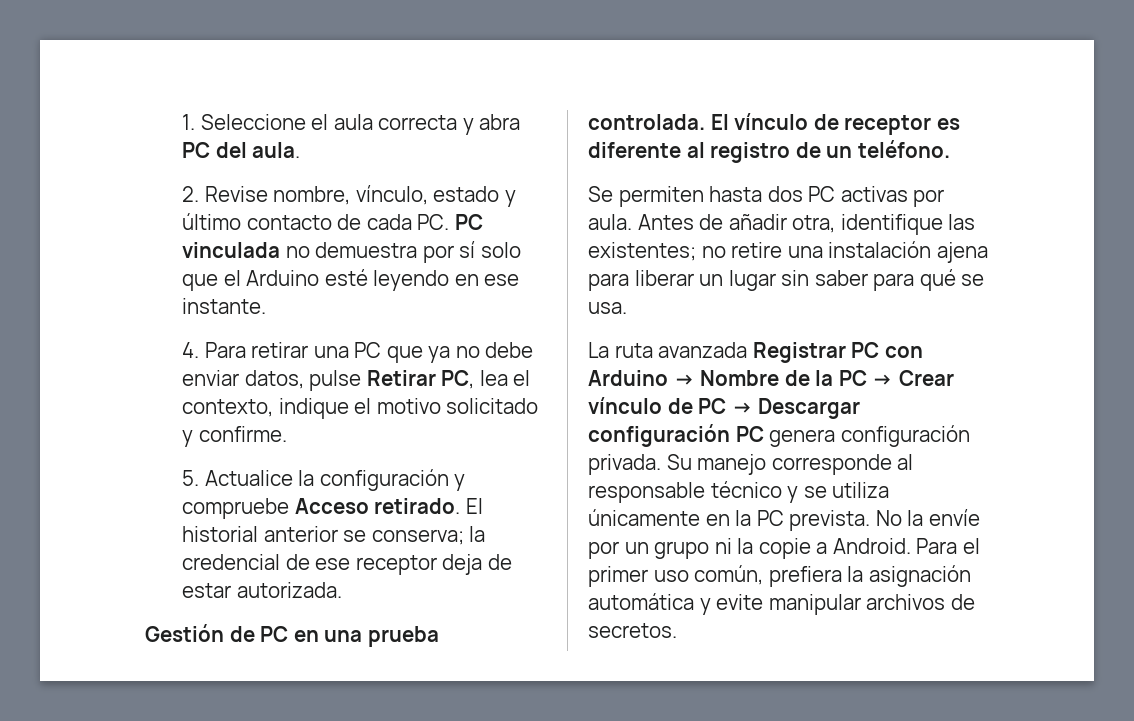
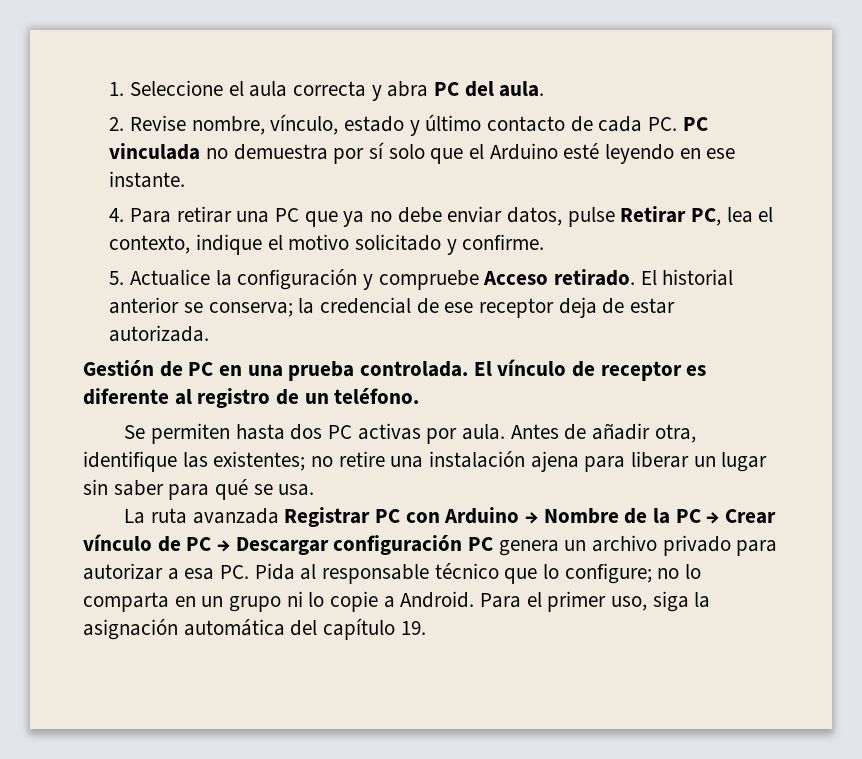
- La ruta avanzada Registrar PC con Arduino → Nombre de la PC → Crear vínculo de PC → Descargar configuración PC genera configuración privada. Su manejo corresponde al responsable técnico y se utiliza únicamente en la PC prevista. No la envíe por un grupo ni la copie a Android.
+ La ruta avanzada Registrar PC con Arduino → Nombre de la PC → Crear vínculo de PC → Descargar configuración PC genera un archivo privado para autorizar a esa PC. Pida al responsable técnico que lo configure; no lo comparta en un grupo ni lo copie a Android.
- Para el primer uso común, prefiera la asignación automática y evite manipular archivos de secretos.
+ Para el primer uso, siga la asignación automática del capítulo 19.

